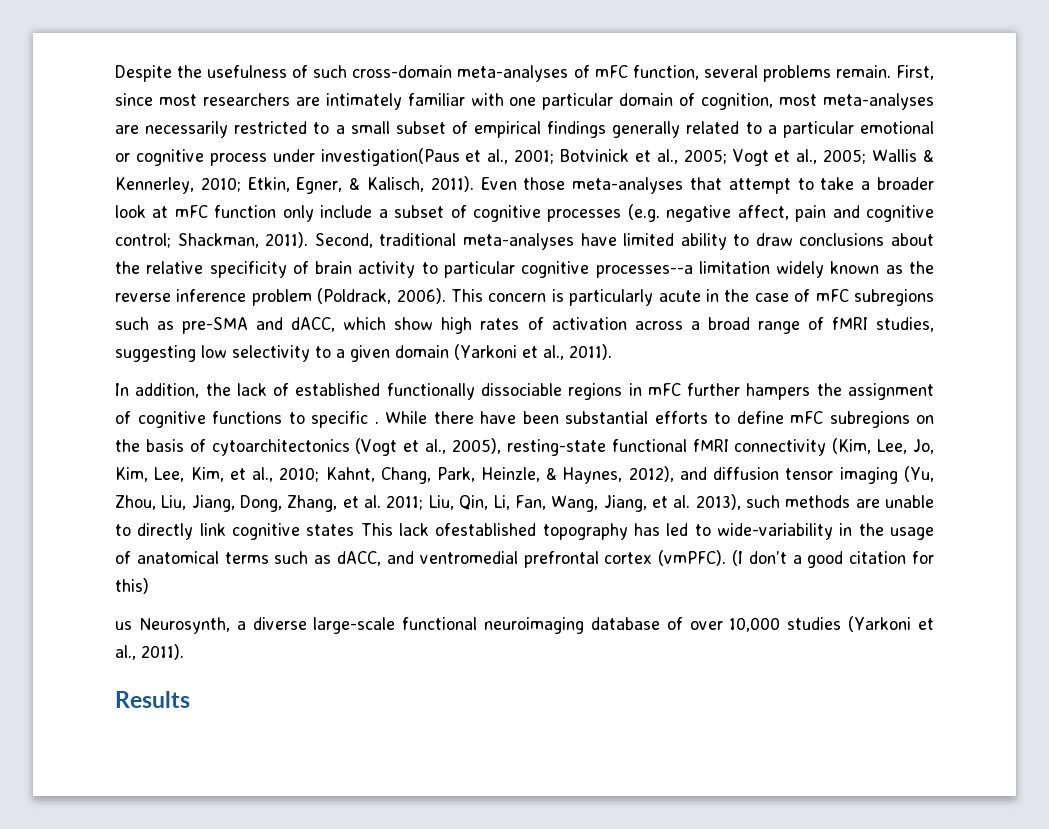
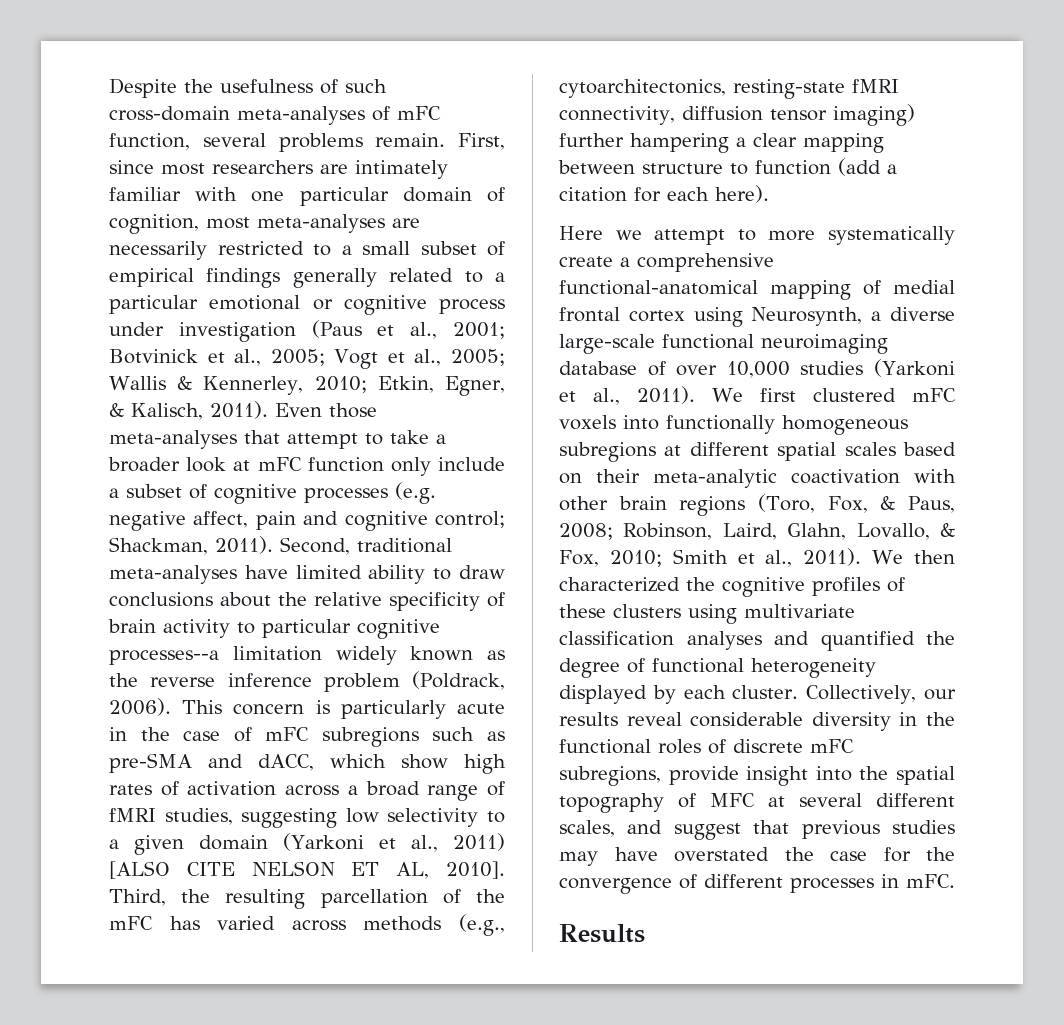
- First, since most researchers are intimately familiar with one particular domain of cognition, most meta-analyses are necessarily restricted to a small subset of empirical findings generally related to a particular emotional or cognitive process under investigation(Paus et al., 2001; Botvinick et al., 2005; Vogt et al., 2005; Wallis & Kennerley, 2010; Etkin, Egner, & Kalisch, 2011).
+ First, since most researchers are intimately familiar with one particular domain of cognition, most meta-analyses are necessarily restricted to a small subset of empirical findings generally related to a particular emotional or cognitive process under investigation (Paus et al., 2001; Botvinick et al., 2005; Vogt et al., 2005; Wallis & Kennerley, 2010; Etkin, Egner, & Kalisch, 2011).
- This concern is particularly acute in the case of mFC subregions such as pre-SMA and dACC, which show high rates of activation across a broad range of fMRI studies, suggesting low selectivity to a given domain (Yarkoni et al., 2011).
- In addition, the lack of established functionally dissociable regions in mFC further hampers the assignment of cognitive functions to specific . While there have been substantial efforts to define mFC subregions on the basis of cytoarchitectonics (Vogt et al., 2005), resting-state functional fMRI connectivity (Kim, Lee, Jo, Kim, Lee, Kim, et al., 2010; Kahnt, Chang, Park, Heinzle, & Haynes, 2012), and diffusion tensor imaging (Yu, Zhou, Liu, Jiang, Dong, Zhang, et al. 2011; Liu, Qin, Li, Fan, Wang, Jiang, et al. 2013), such methods are unable to directly link cognitive states This lack ofestablished topography has led to wide-variability in the usage of anatomical terms such as dACC, and ventromedial prefrontal cortex (vmPFC). (I don’t a good citation for this)
- us Neurosynth, a diverse large-scale functional neuroimaging database of over 10,000 studies (Yarkoni et al., 2011).
+ This concern is particularly acute in the case of mFC subregions such as pre-SMA and dACC, which show high rates of activation across a broad range of fMRI studies, suggesting low selectivity to a given domain (Yarkoni et al., 2011) [ALSO CITE NELSON ET AL, 2010]. Third, the resulting parcellation of the mFC has varied across methods (e.g., cytoarchitectonics, resting-state fMRI connectivity, diffusion tensor imaging) further hampering a clear mapping between structure to function (add a citation for each here).
+ Here we attempt to more systematically create a comprehensive functional-anatomical mapping of medial frontal cortex using Neurosynth, a diverse large-scale functional neuroimaging database of over 10,000 studies (Yarkoni et al., 2011). We first clustered mFC voxels into functionally homogeneous subregions at different spatial scales based on their meta-analytic coactivation with other brain regions (Toro, Fox, & Paus, 2008; Robinson, Laird, Glahn, Lovallo, & Fox, 2010; Smith et al., 2011). We then characterized the cognitive profiles of these clusters using multivariate classification analyses and quantified the degree of functional heterogeneity displayed by each cluster. Collectively, our results reveal considerable diversity in the functional roles of discrete mFC subregions, provide insight into the spatial topography of MFC at several different scales, and suggest that previous studies may have overstated the case for the convergence of different processes in mFC.

